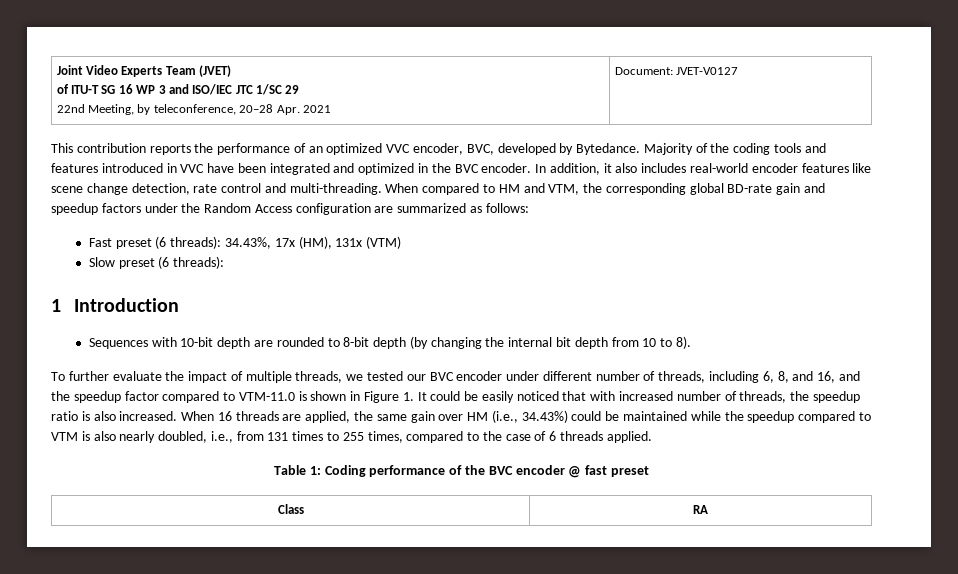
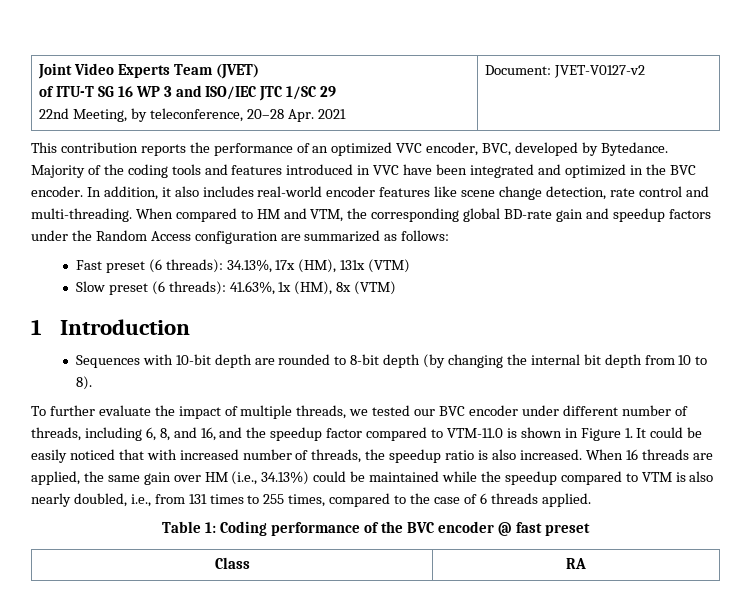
  Joint Video Experts Team (JVET)
  of ITU-T SG 16 WP 3 and ISO/IEC JTC 1/SC 29
- 22nd Meeting, by teleconference, 20–28 Apr. 2021 | Document: JVET-V0127
+ 22nd Meeting, by teleconference, 20–28 Apr. 2021 | Document: JVET-V0127-v2
- Fast preset (6 threads): 34.43%, 17x (HM), 131x (VTM)
+ Fast preset (6 threads): 34.13%, 17x (HM), 131x (VTM)
- Slow preset (6 threads):
+ Slow preset (6 threads): 41.63%, 1x (HM), 8x (VTM)
- When 16 threads are applied, the same gain over HM (i.e., 34.43%) could be maintained while the speedup compared to VTM is also nearly doubled, i.e., from 131 times to 255 times, compared to the case of 6 threads applied.
+ When 16 threads are applied, the same gain over HM (i.e., 34.13%) could be maintained while the speedup compared to VTM is also nearly doubled, i.e., from 131 times to 255 times, compared to the case of 6 threads applied.

